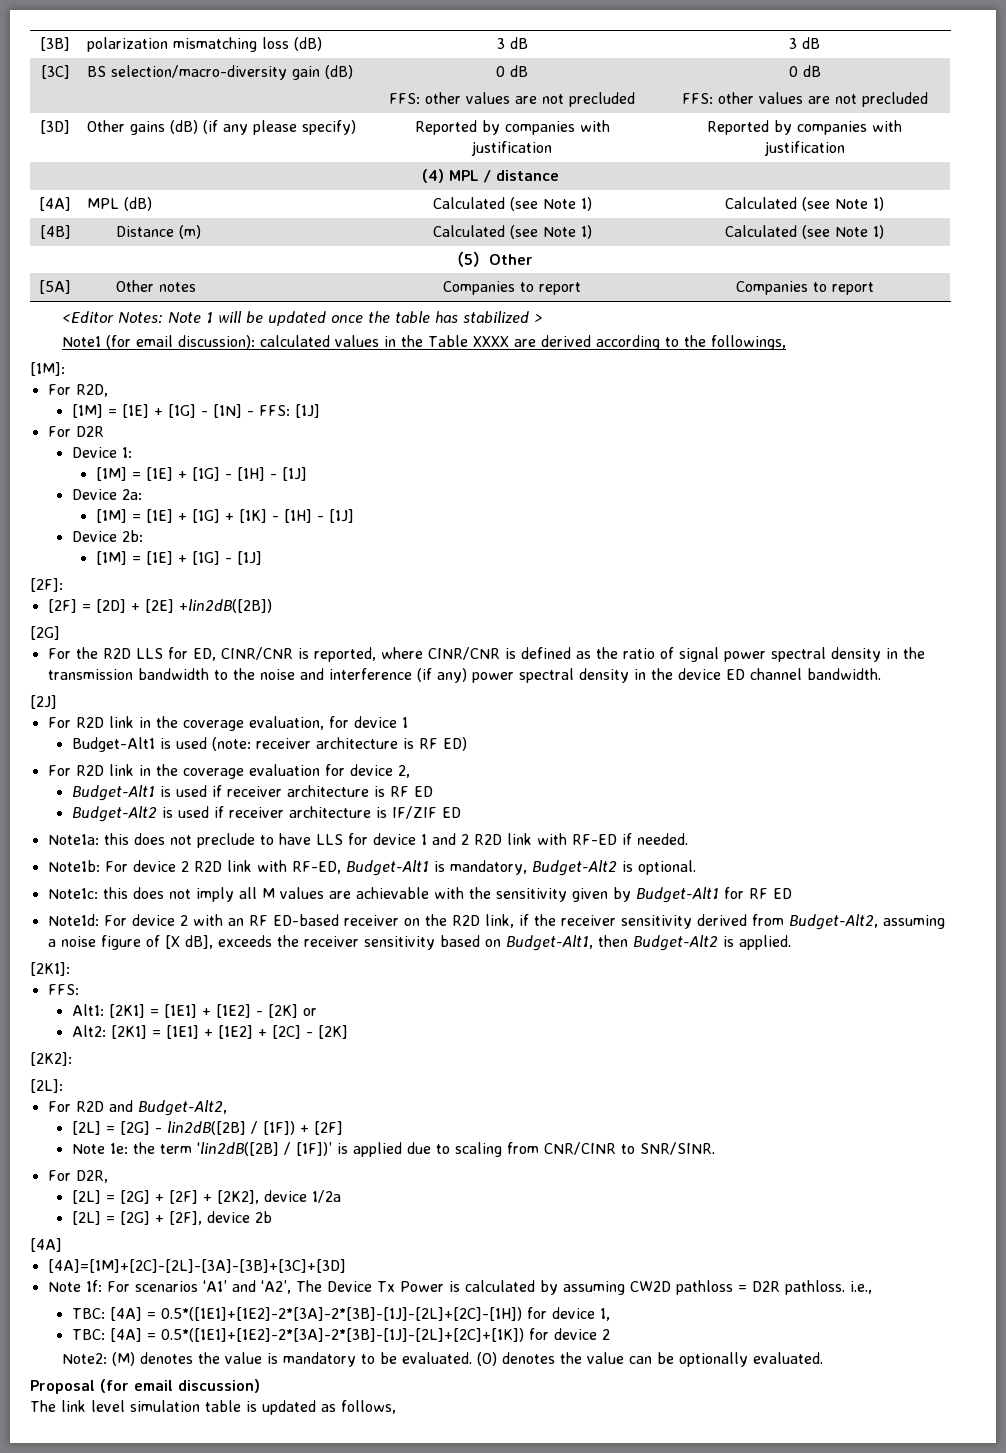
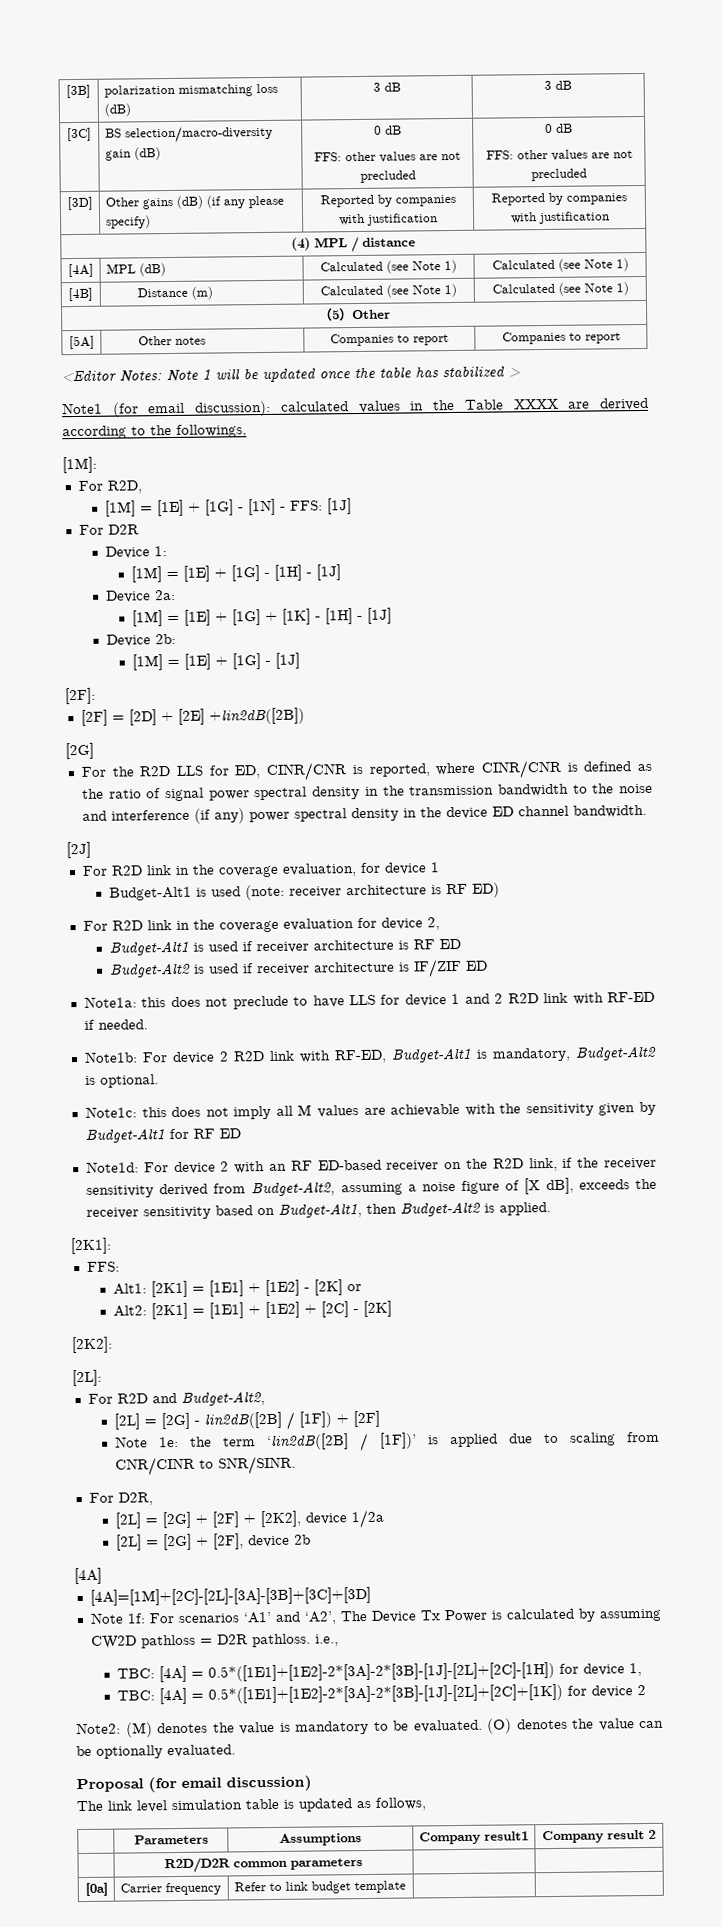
+ | Parameters | Assumptions | Company result1 | Company result 2
+ | R2D/D2R common parameters | |
+ [0a] | Carrier frequency | Refer to link budget template | |

